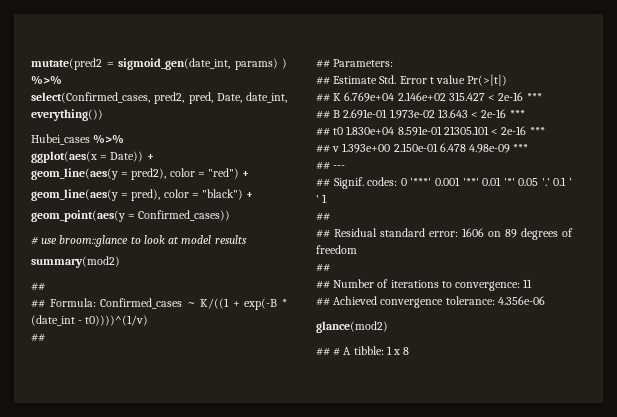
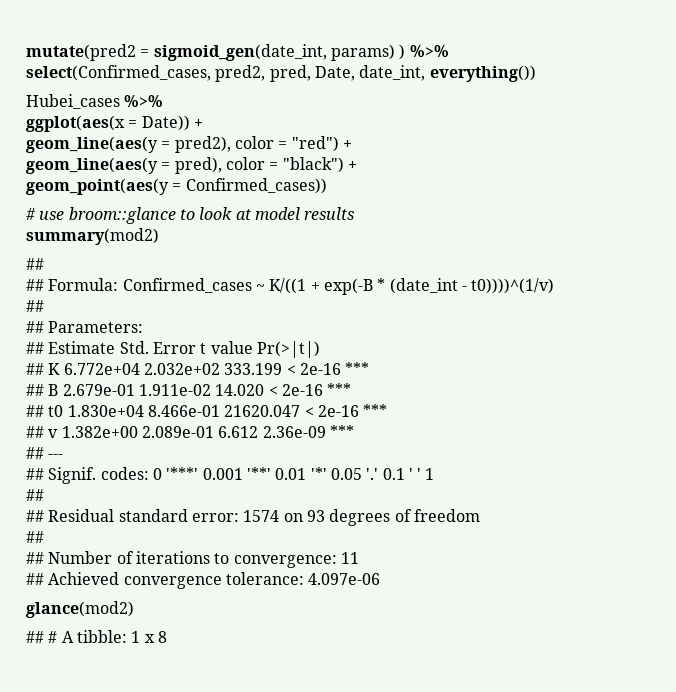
- ## K 6.769e+04 2.146e+02 315.427 < 2e-16 ***
+ ## K 6.772e+04 2.032e+02 333.199 < 2e-16 ***
- ## B 2.691e-01 1.973e-02 13.643 < 2e-16 ***
+ ## B 2.679e-01 1.911e-02 14.020 < 2e-16 ***
- ## t0 1.830e+04 8.591e-01 21305.101 < 2e-16 ***
+ ## t0 1.830e+04 8.466e-01 21620.047 < 2e-16 ***
- ## v 1.393e+00 2.150e-01 6.478 4.98e-09 ***
+ ## v 1.382e+00 2.089e-01 6.612 2.36e-09 ***
- ## Residual standard error: 1606 on 89 degrees of freedom
+ ## Residual standard error: 1574 on 93 degrees of freedom
- ## Achieved convergence tolerance: 4.356e-06
+ ## Achieved convergence tolerance: 4.097e-06

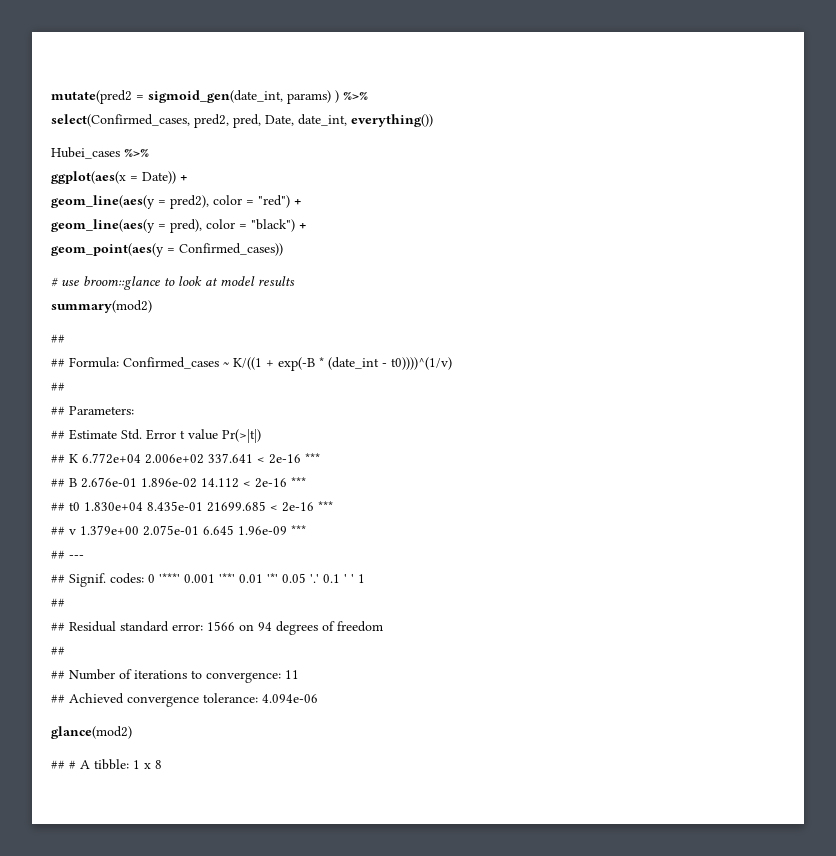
- ## K 6.772e+04 2.032e+02 333.199 < 2e-16 ***
+ ## K 6.772e+04 2.006e+02 337.641 < 2e-16 ***
- ## B 2.679e-01 1.911e-02 14.020 < 2e-16 ***
+ ## B 2.676e-01 1.896e-02 14.112 < 2e-16 ***
- ## t0 1.830e+04 8.466e-01 21620.047 < 2e-16 ***
+ ## t0 1.830e+04 8.435e-01 21699.685 < 2e-16 ***
- ## v 1.382e+00 2.089e-01 6.612 2.36e-09 ***
+ ## v 1.379e+00 2.075e-01 6.645 1.96e-09 ***
- ## Residual standard error: 1574 on 93 degrees of freedom
+ ## Residual standard error: 1566 on 94 degrees of freedom
- ## Achieved convergence tolerance: 4.097e-06
+ ## Achieved convergence tolerance: 4.094e-06

